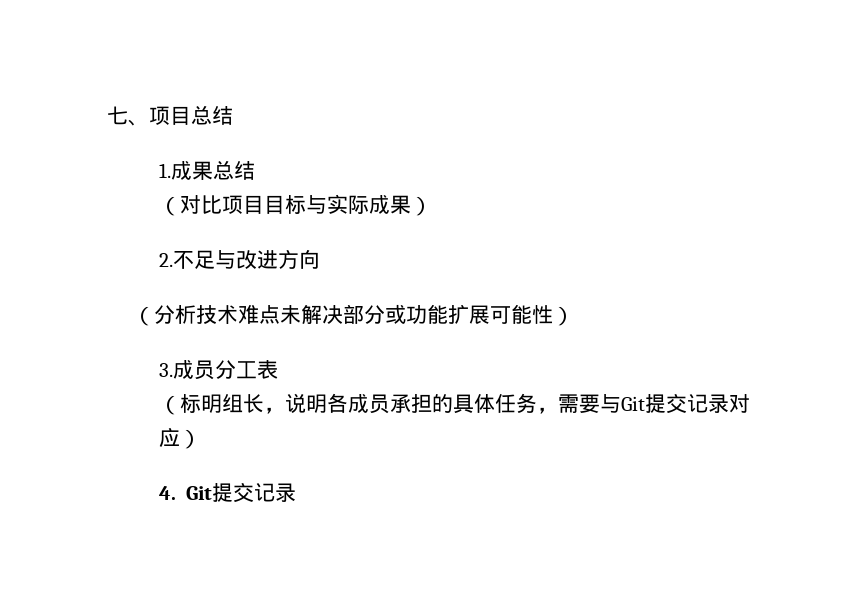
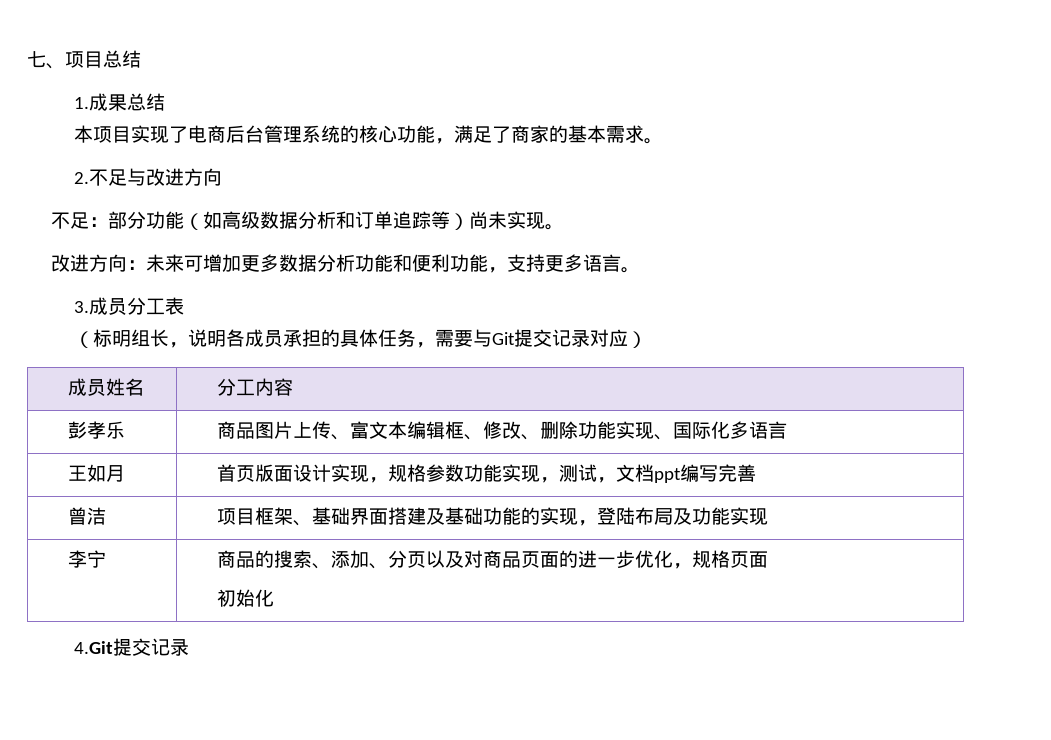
- （对比项目目标与实际成果）
+ 本项目实现了电商后台管理系统的核心功能，满足了商家的基本需求。
- （分析技术难点未解决部分或功能扩展可能性）
+ 不足：部分功能（如高级数据分析和订单追踪等）尚未实现。
+ 改进方向：未来可增加更多数据分析功能和便利功能，支持更多语言。
- 4. Git提交记录
+ 成员姓名 | 分工内容
+ 彭孝乐 | 商品图片上传、富文本编辑框、修改、删除功能实现、国际化多语言
+ 王如月 | 首页版面设计实现，规格参数功能实现，测试，文档ppt编写完善
+ 曾洁 | 项目框架、基础界面搭建及基础功能的实现，登陆布局及功能实现
+ 李宁 | 商品的搜索、添加、分页以及对商品页面的进一步优化，规格页面
+ 初始化
+ 4.Git提交记录

